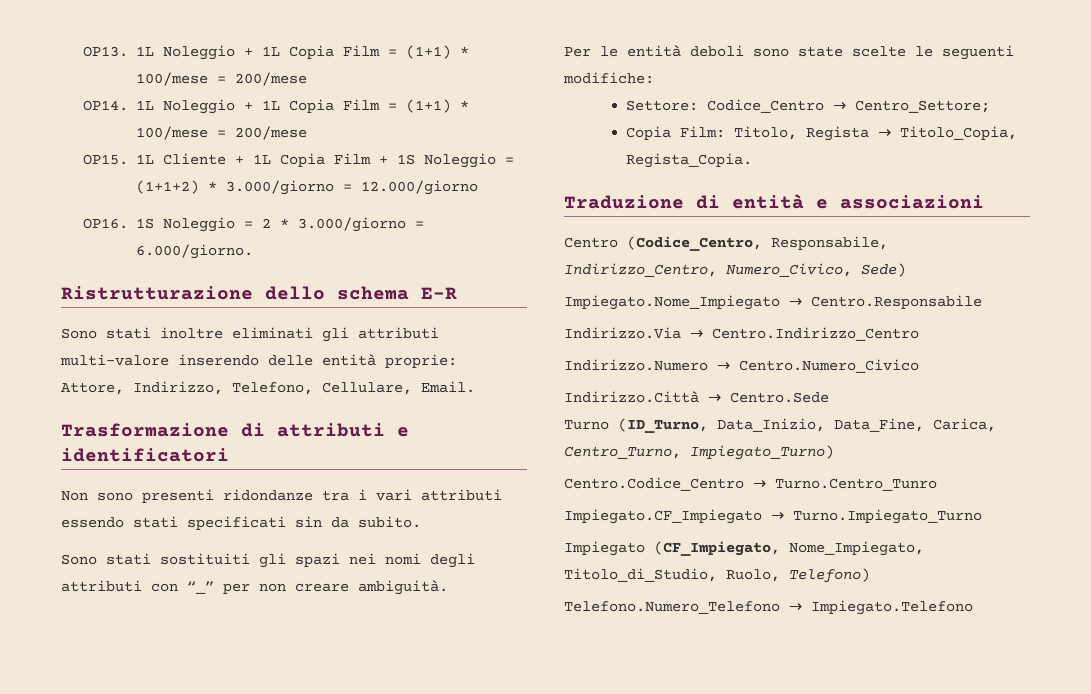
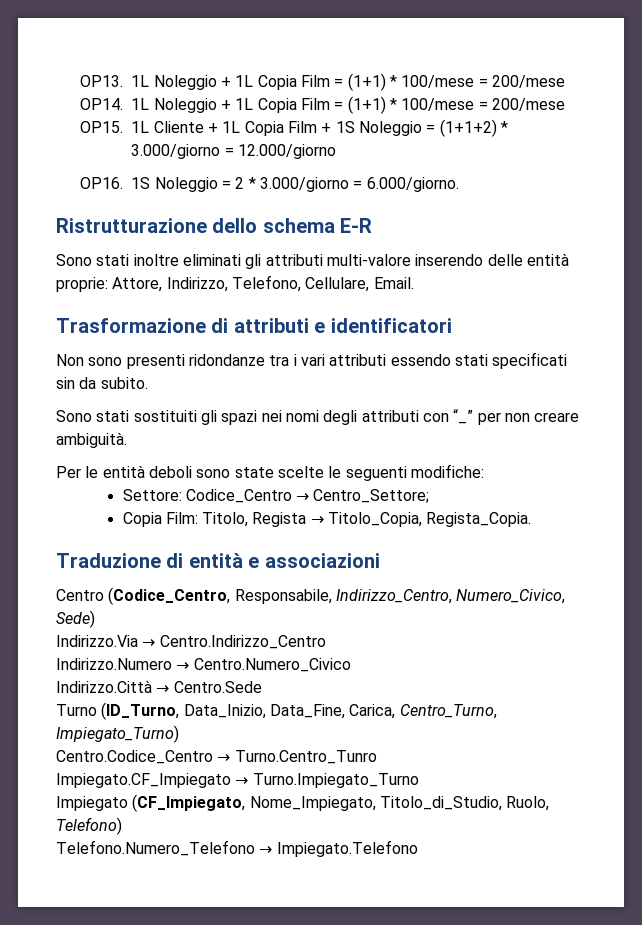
- Impiegato.Nome_Impiegato → Centro.Responsabile

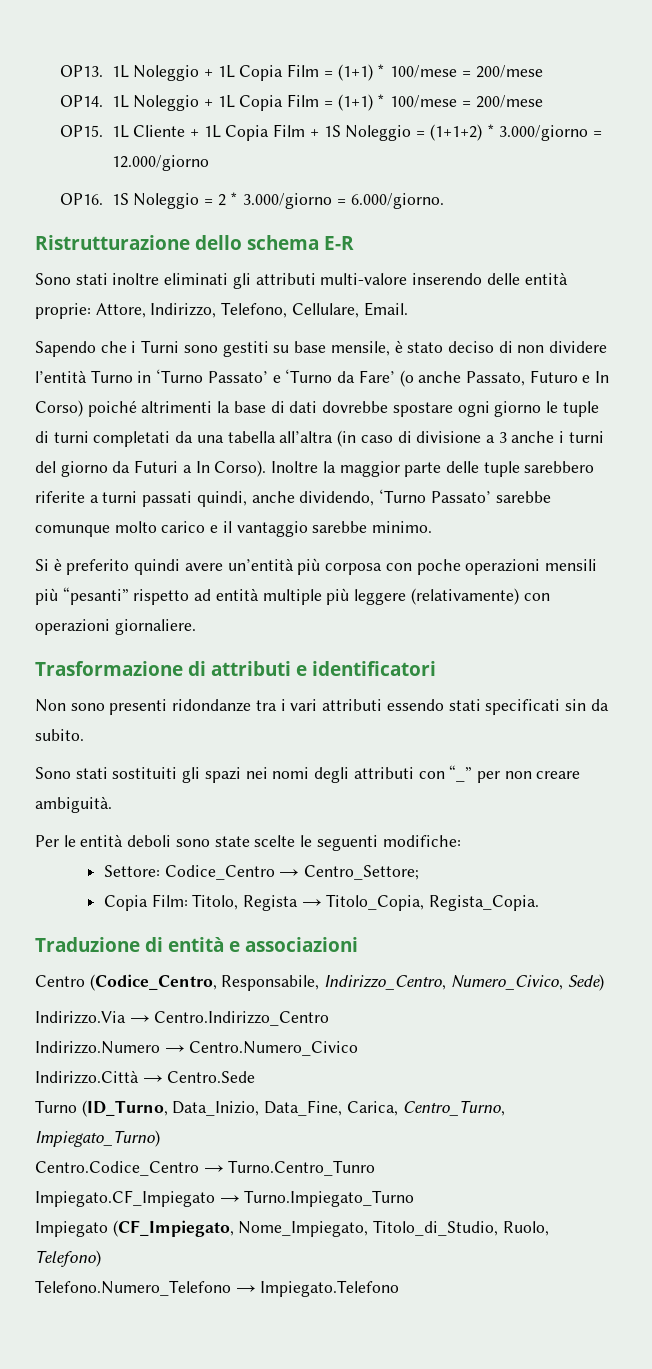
+ Sapendo che i Turni sono gestiti su base mensile, è stato deciso di non dividere l’entità Turno in ‘Turno Passato’ e ‘Turno da Fare’ (o anche Passato, Futuro e In Corso) poiché altrimenti la base di dati dovrebbe spostare ogni giorno le tuple di turni completati da una tabella all’altra (in caso di divisione a 3 anche i turni del giorno da Futuri a In Corso). Inoltre la maggior parte delle tuple sarebbero riferite a turni passati quindi, anche dividendo, ‘Turno Passato’ sarebbe comunque molto carico e il vantaggio sarebbe minimo.
+ Si è preferito quindi avere un’entità più corposa con poche operazioni mensili più “pesanti” rispetto ad entità multiple più leggere (relativamente) con operazioni giornaliere.

